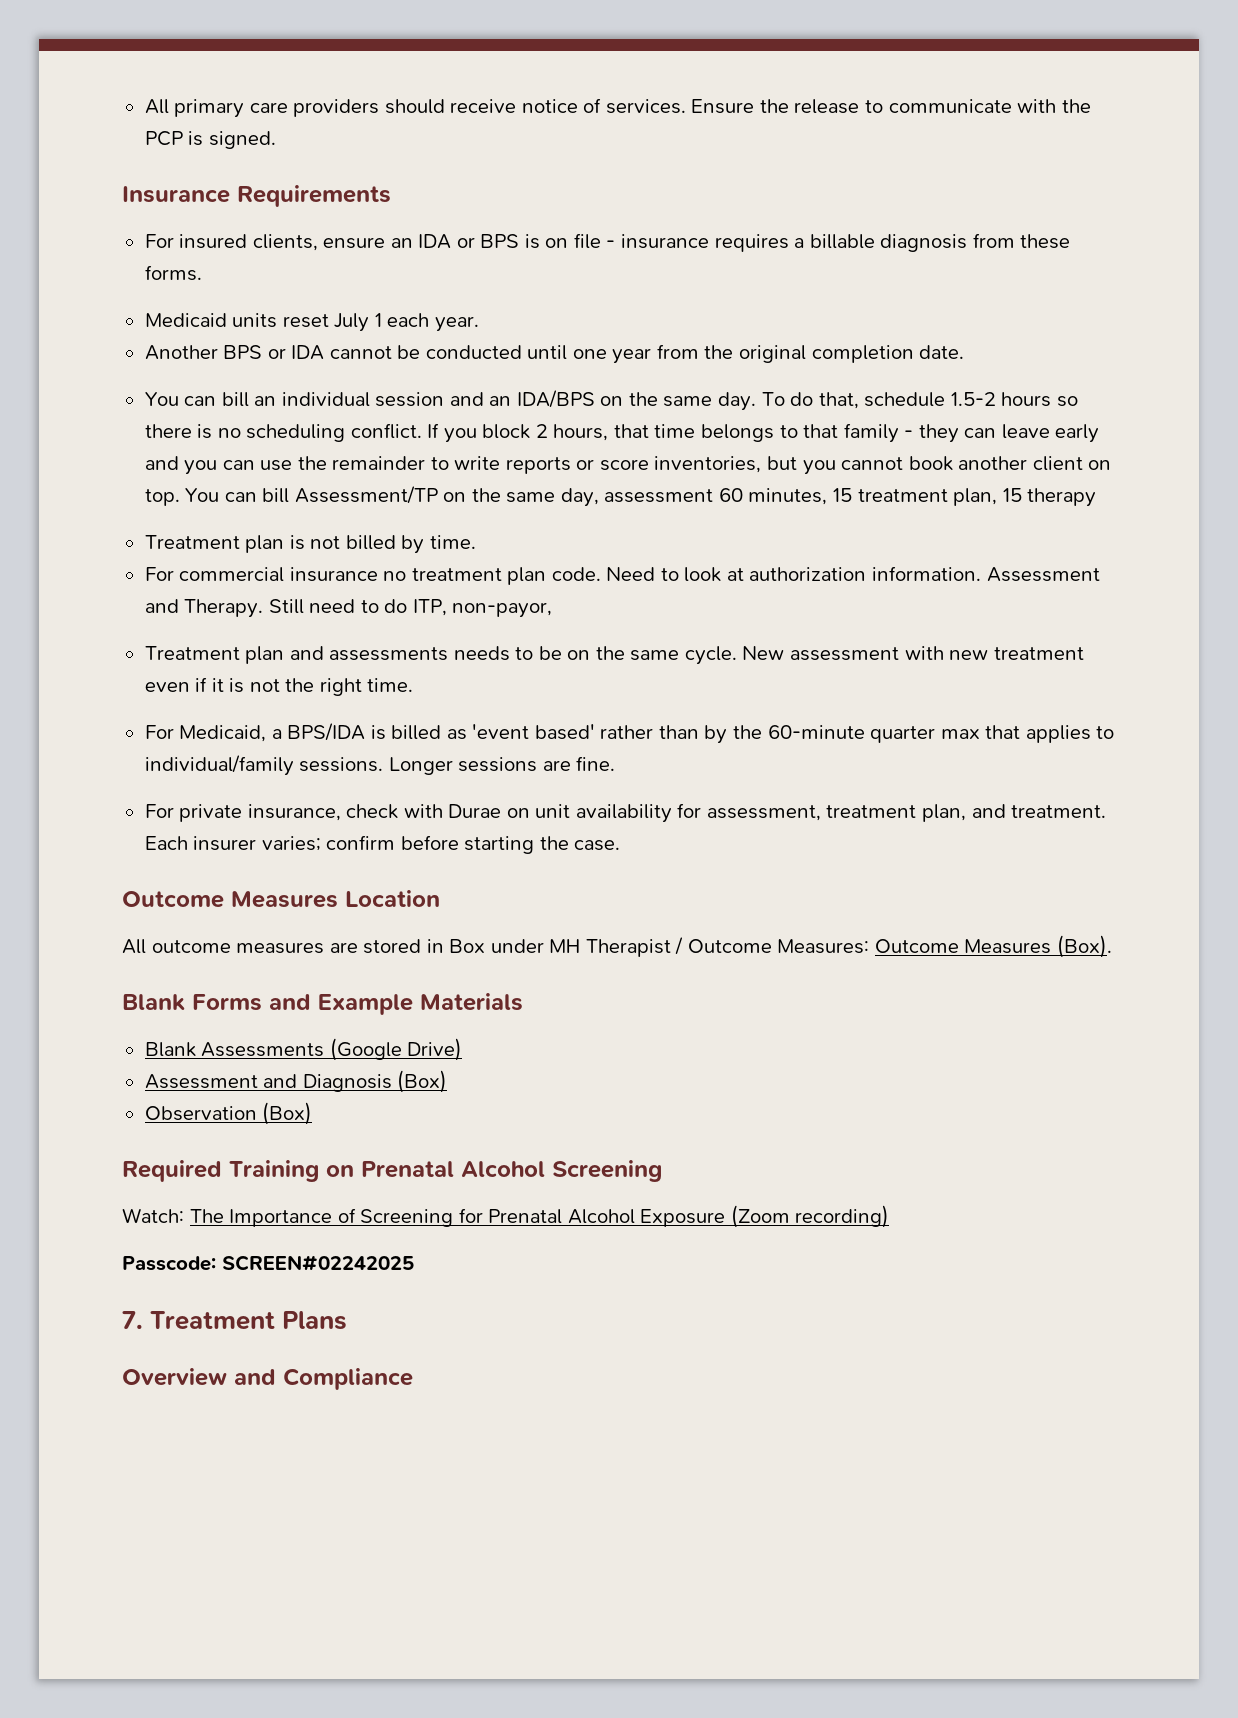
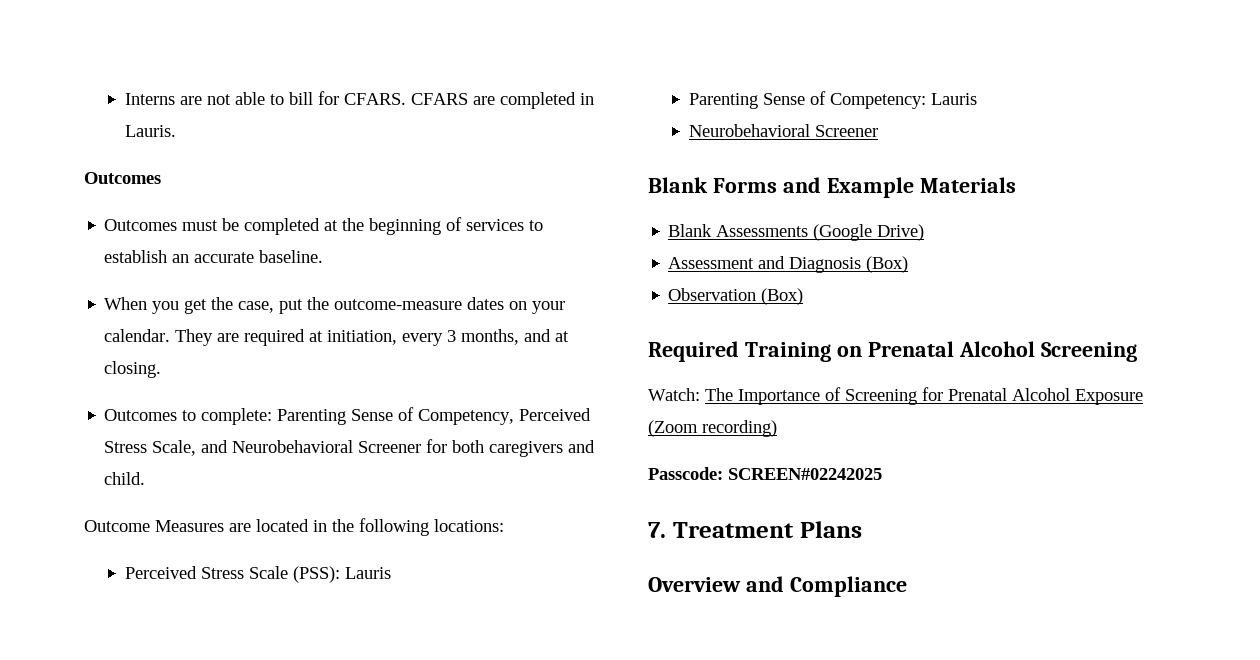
- All primary care providers should receive notice of services. Ensure the release to communicate with the PCP is signed.
- Insurance Requirements
- For insured clients, ensure an IDA or BPS is on file - insurance requires a billable diagnosis from these forms.
- Medicaid units reset July 1 each year.
- Another BPS or IDA cannot be conducted until one year from the original completion date.
- You can bill an individual session and an IDA/BPS on the same day. To do that, schedule 1.5-2 hours so there is no scheduling conflict. If you block 2 hours, that time belongs to that family - they can leave early and you can use the remainder to write reports or score inventories, but you cannot book another client on top. You can bill Assessment/TP on the same day, assessment 60 minutes, 15 treatment plan, 15 therapy
- Treatment plan is not billed by time.
- For commercial insurance no treatment plan code. Need to look at authorization information. Assessment and Therapy. Still need to do ITP, non-payor,
- Treatment plan and assessments needs to be on the same cycle. New assessment with new treatment even if it is not the right time.
- For Medicaid, a BPS/IDA is billed as 'event based' rather than by the 60-minute quarter max that applies to individual/family sessions. Longer sessions are fine.
- For private insurance, check with Durae on unit availability for assessment, treatment plan, and treatment. Each insurer varies; confirm before starting the case.
- Outcome Measures Location
- All outcome measures are stored in Box under MH Therapist / Outcome Measures: Outcome Measures (Box).
+ Interns are not able to bill for CFARS. CFARS are completed in Lauris.
+ Outcomes
+ Outcomes must be completed at the beginning of services to establish an accurate baseline.
+ When you get the case, put the outcome-measure dates on your calendar. They are required at initiation, every 3 months, and at closing.
+ Outcomes to complete: Parenting Sense of Competency, Perceived Stress Scale, and Neurobehavioral Screener for both caregivers and child.
+ Outcome Measures are located in the following locations:
+ Perceived Stress Scale (PSS): Lauris
+ Parenting Sense of Competency: Lauris
+ Neurobehavioral Screener

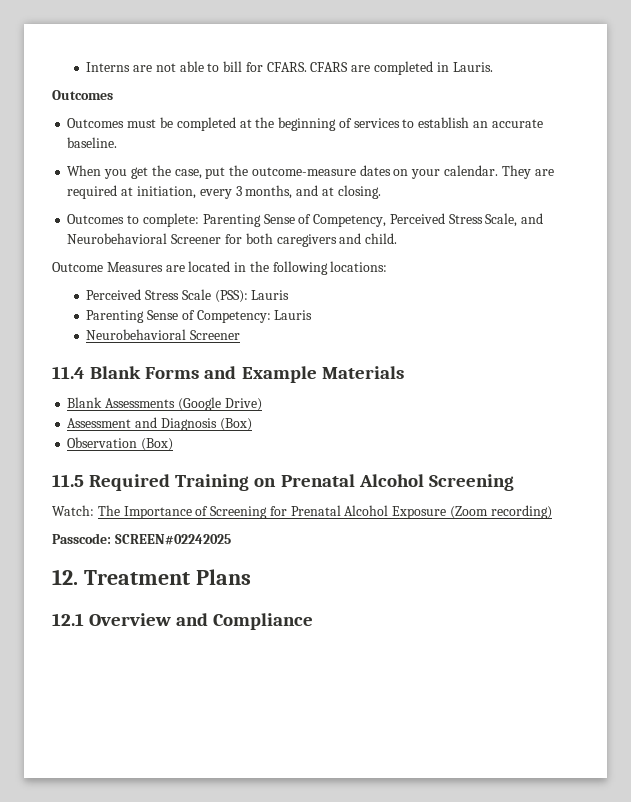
- Blank Forms and Example Materials
+ 11.4 Blank Forms and Example Materials
- Required Training on Prenatal Alcohol Screening
+ 11.5 Required Training on Prenatal Alcohol Screening
- 7. Treatment Plans
+ 12. Treatment Plans
- Overview and Compliance
+ 12.1 Overview and Compliance

